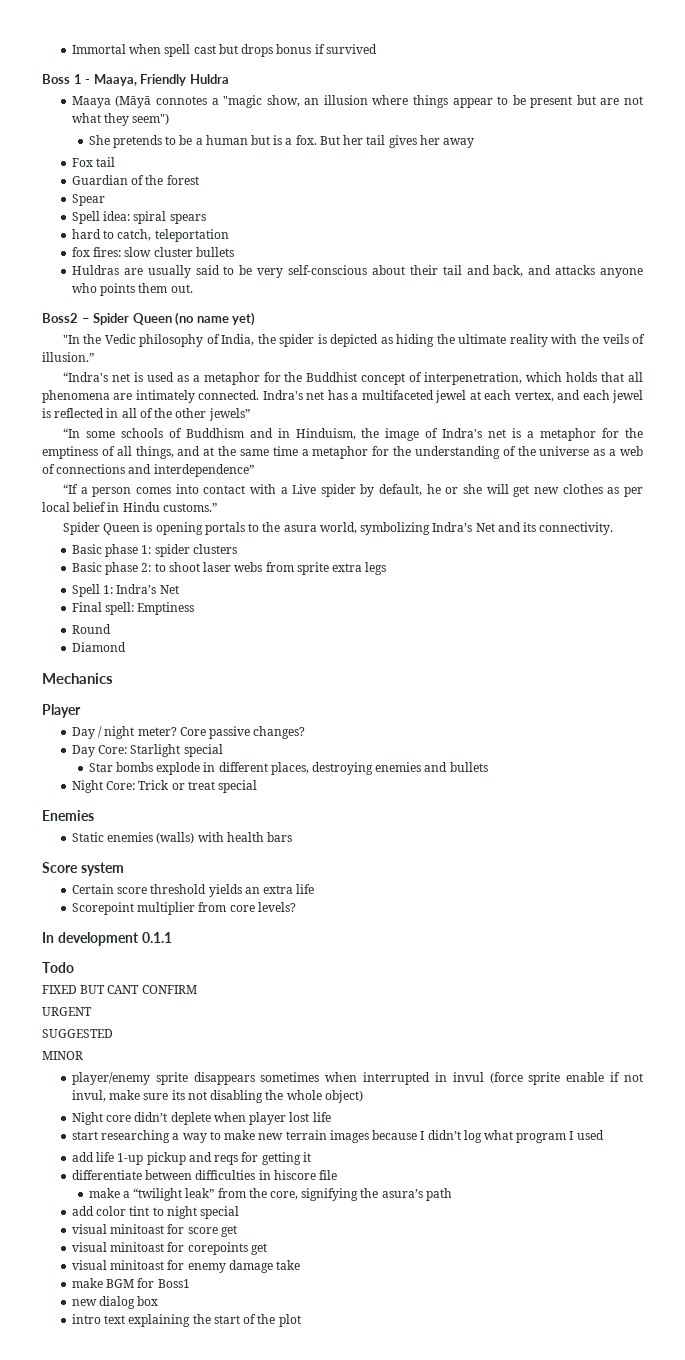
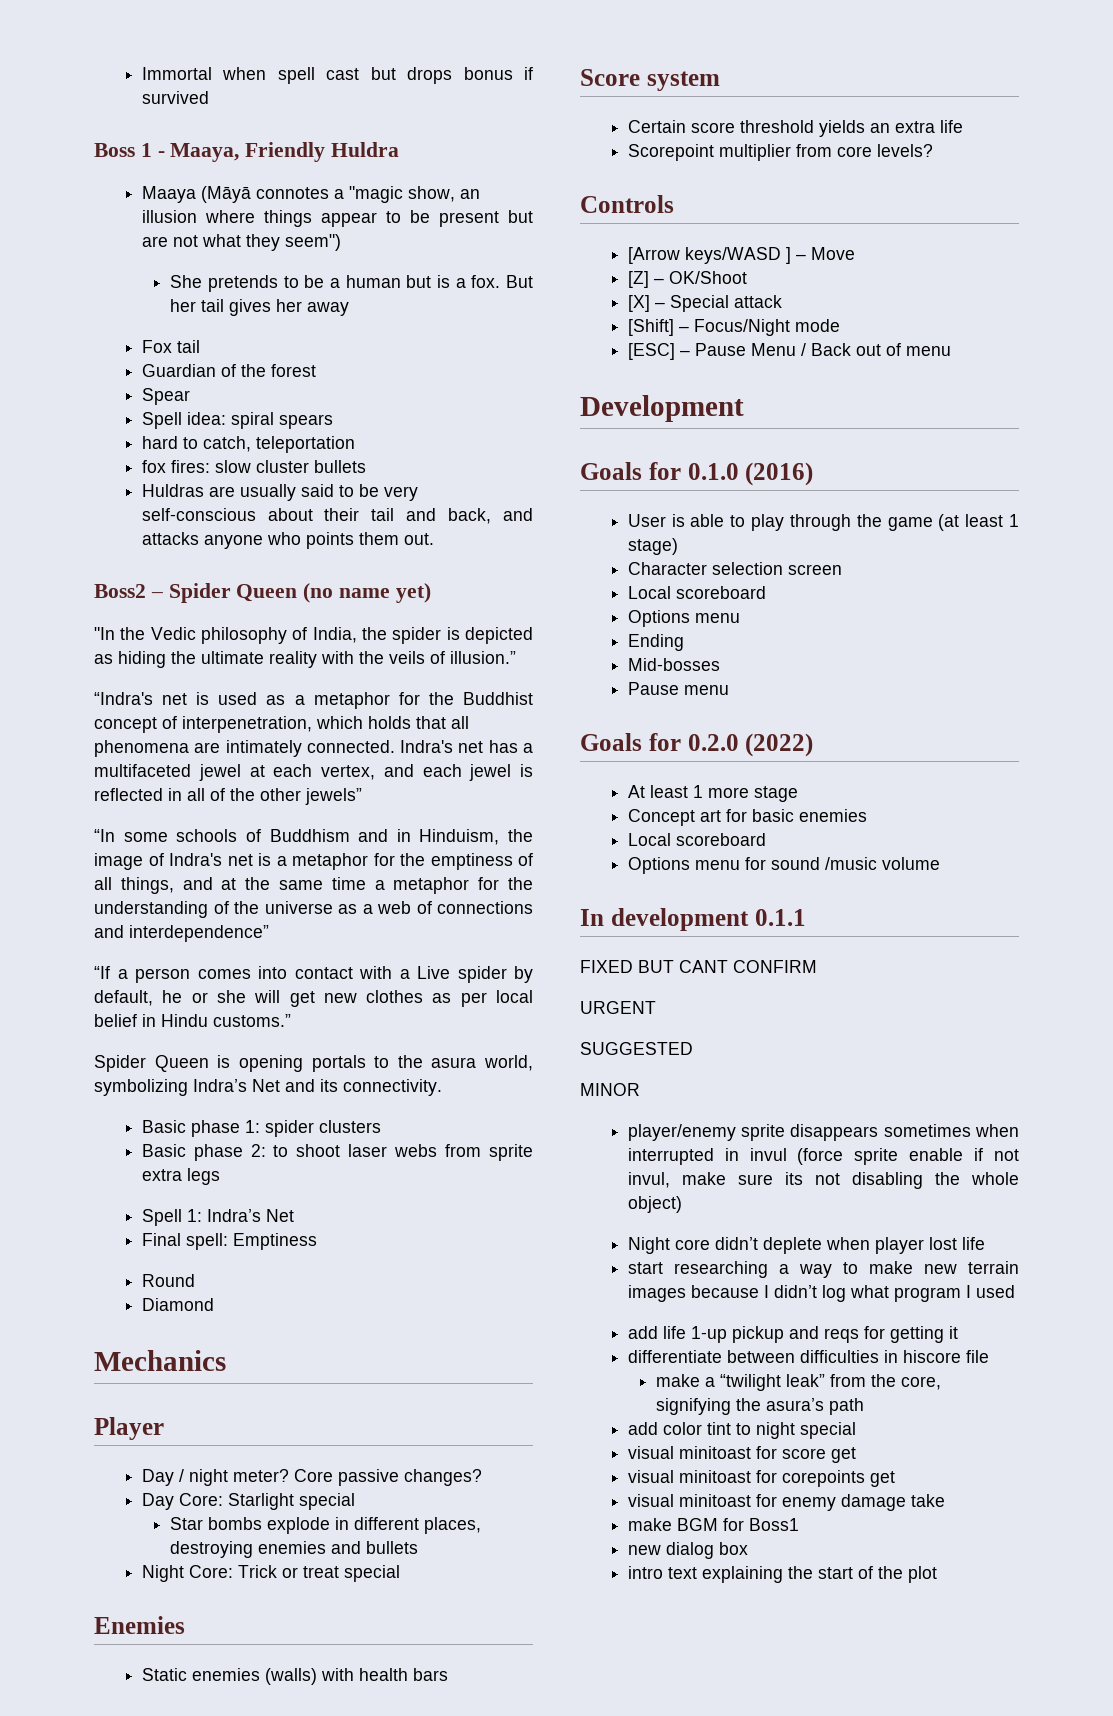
+ Controls
+ [Arrow keys/WASD ] – Move
+ [Z] – OK/Shoot
+ [X] – Special attack
+ [Shift] – Focus/Night mode
+ [ESC] – Pause Menu / Back out of menu
+ Development
+ Goals for 0.1.0 (2016)
+ User is able to play through the game (at least 1 stage)
+ Character selection screen
+ Local scoreboard
+ Options menu
+ Ending
+ Mid-bosses
+ Pause menu
+ Goals for 0.2.0 (2022)
+ At least 1 more stage
+ Concept art for basic enemies
+ Local scoreboard
+ Options menu for sound /music volume
- Todo

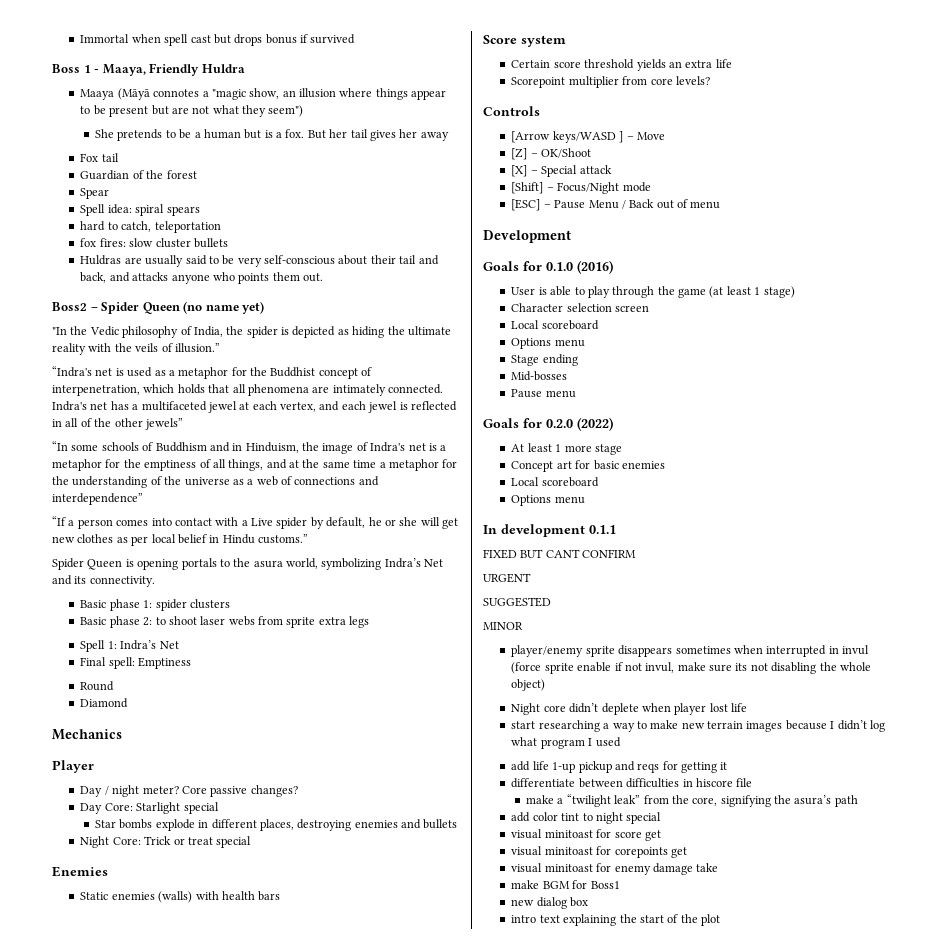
- Ending
+ Stage ending
  Concept art for basic enemies
  Local scoreboard
- Options menu for sound /music volume
+ Options menu

